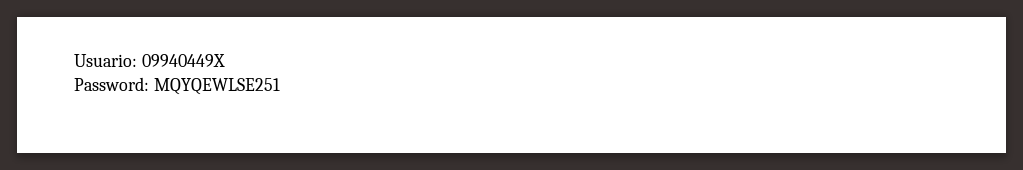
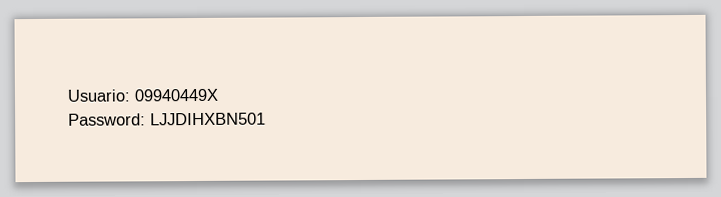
- Password: MQYQEWLSE251
+ Password: LJJDIHXBN501

